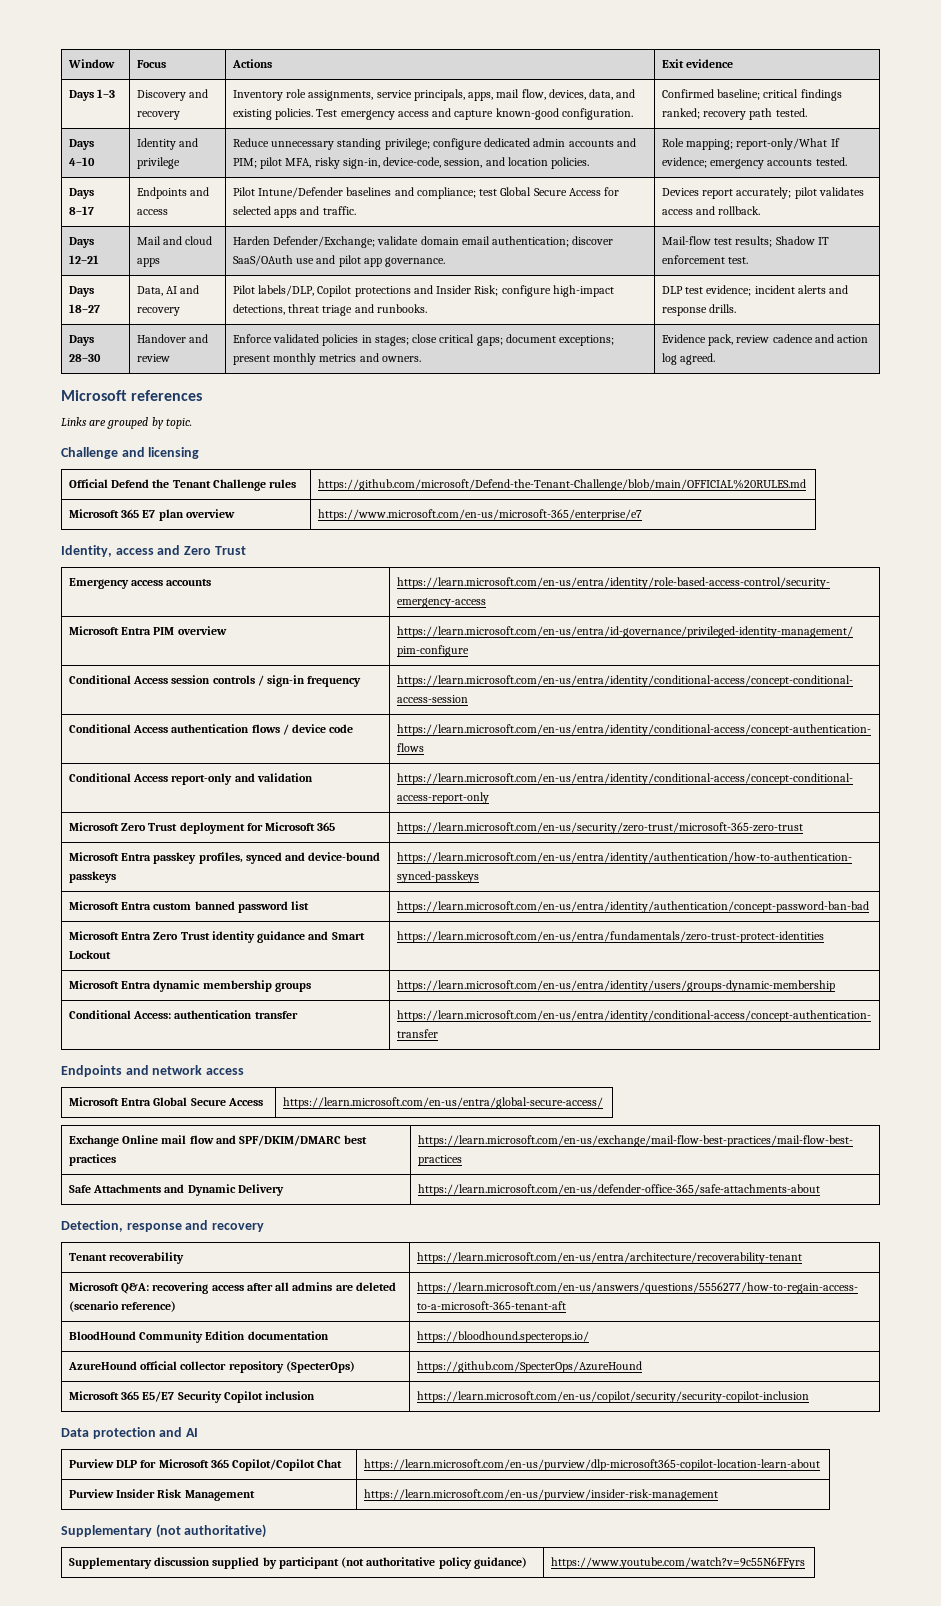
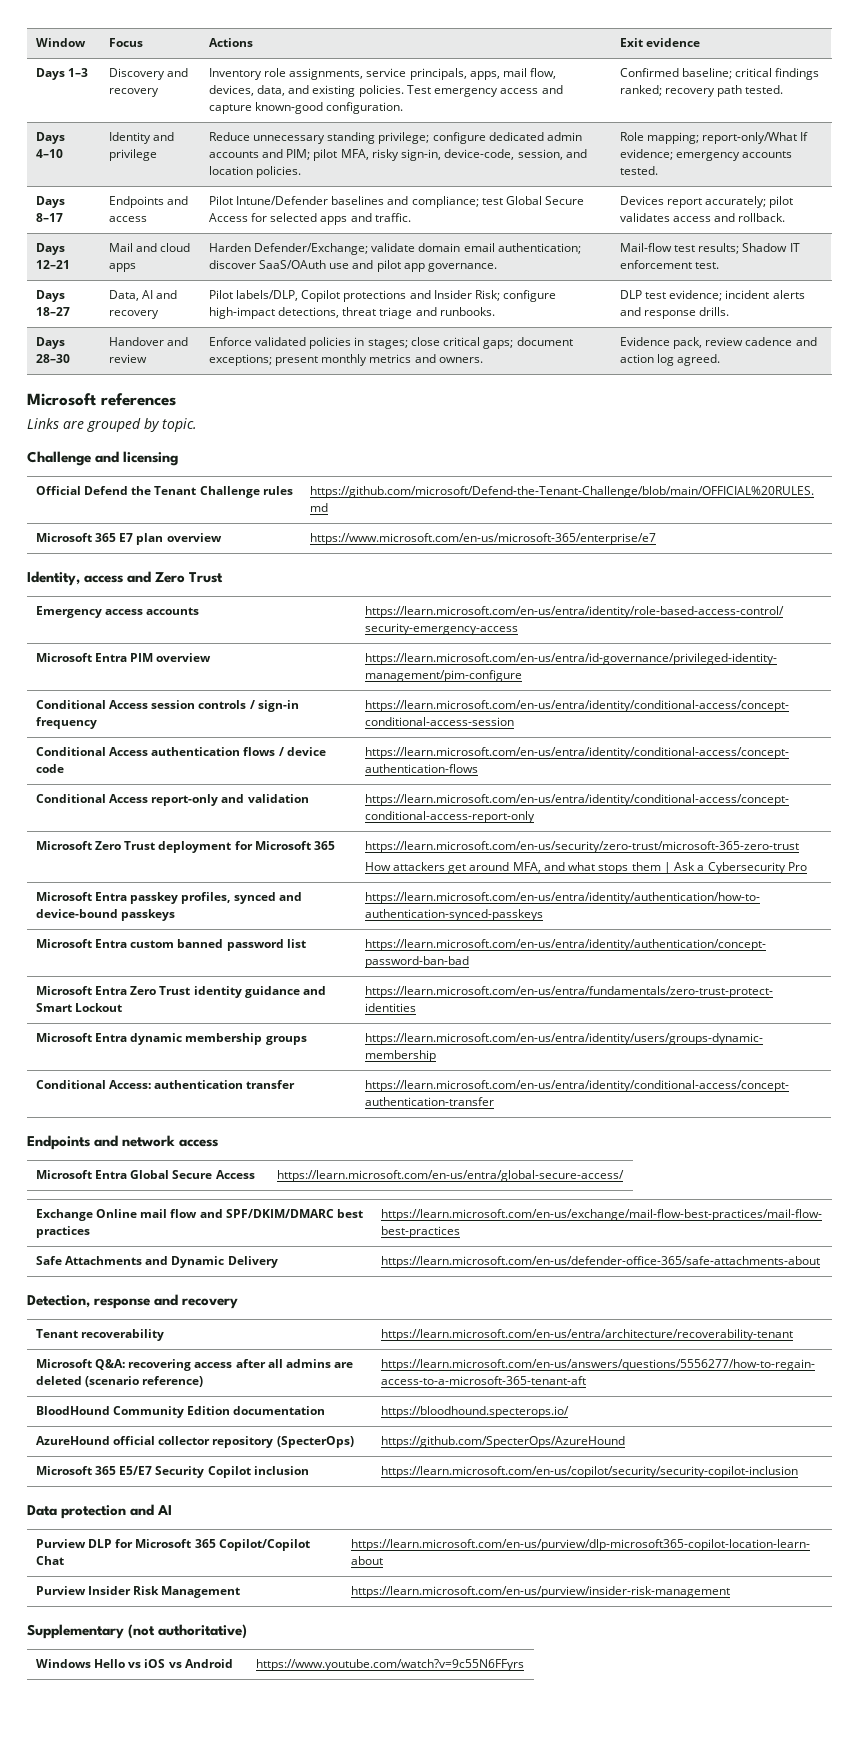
  Microsoft Zero Trust deployment for Microsoft 365 | https://learn.microsoft.com/en-us/security/zero-trust/microsoft-365-zero-trust
+ How attackers get around MFA, and what stops them | Ask a Cybersecurity Pro
- Supplementary discussion supplied by participant (not authoritative policy guidance) | https://www.youtube.com/watch?v=9c55N6FFyrs
+ Windows Hello vs iOS vs Android | https://www.youtube.com/watch?v=9c55N6FFyrs

